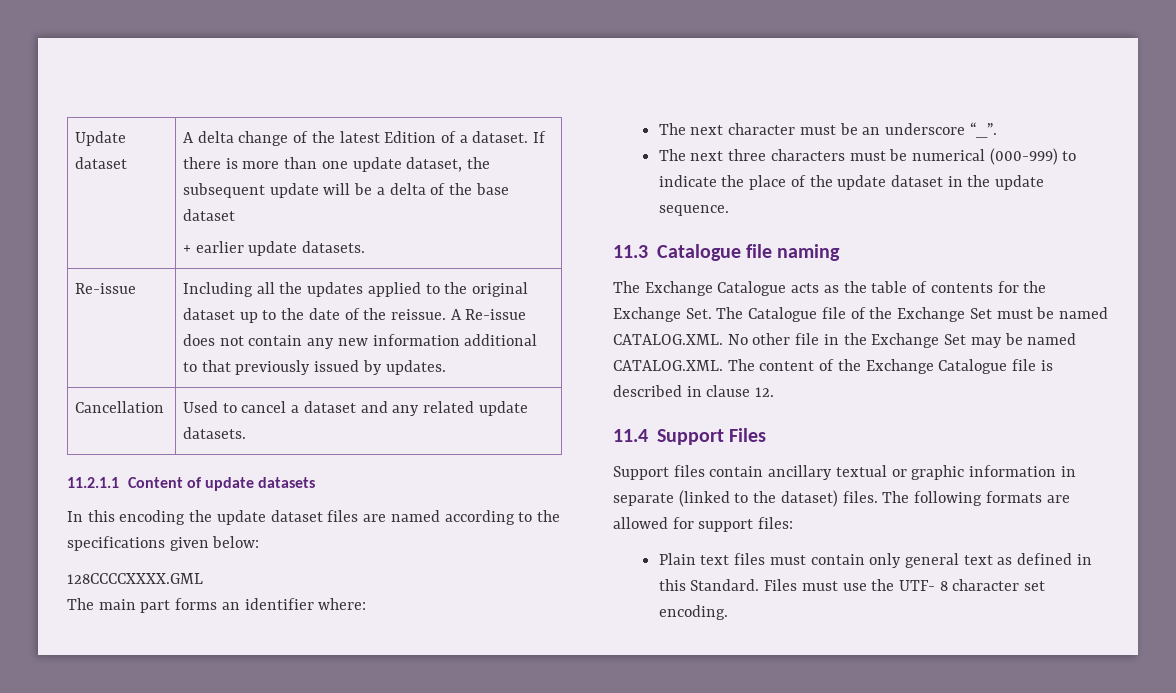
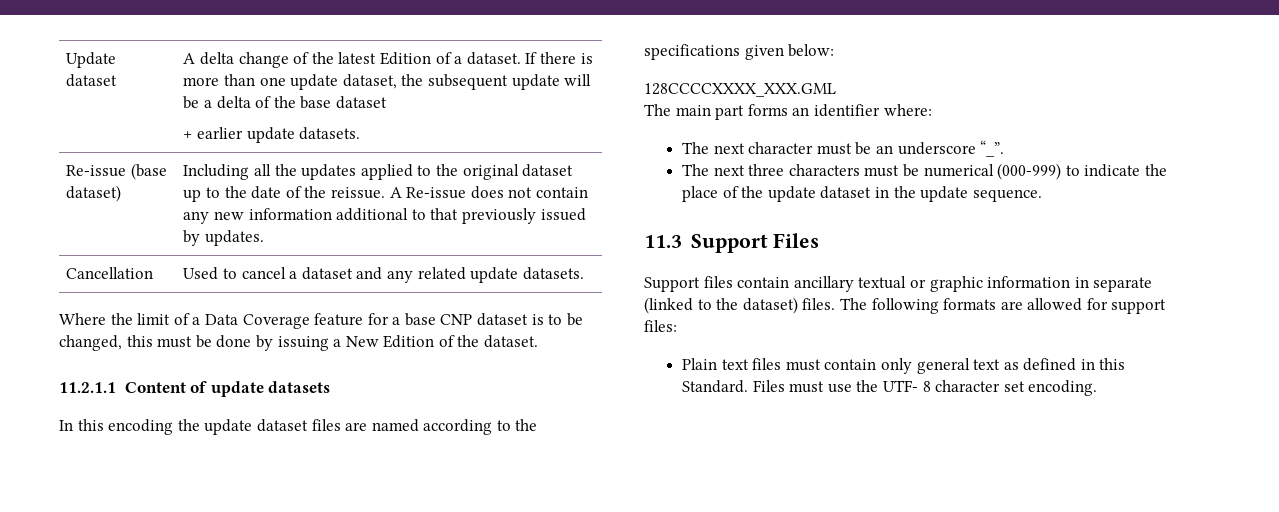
- Re-issue | Including all the updates applied to the original dataset up to the date of the reissue. A Re-issue does not contain any new information additional to that previously issued by updates.
+ Re-issue (base dataset) | Including all the updates applied to the original dataset up to the date of the reissue. A Re-issue does not contain any new information additional to that previously issued by updates.
+ Where the limit of a Data Coverage feature for a base CNP dataset is to be changed, this must be done by issuing a New Edition of the dataset.
- 128CCCCXXXX.GML
+ 128CCCCXXXX_XXX.GML
- 11.3 Catalogue file naming
- The Exchange Catalogue acts as the table of contents for the Exchange Set. The Catalogue file of the Exchange Set must be named CATALOG.XML. No other file in the Exchange Set may be named CATALOG.XML. The content of the Exchange Catalogue file is described in clause 12.
- 11.4 Support Files
+ 11.3 Support Files

